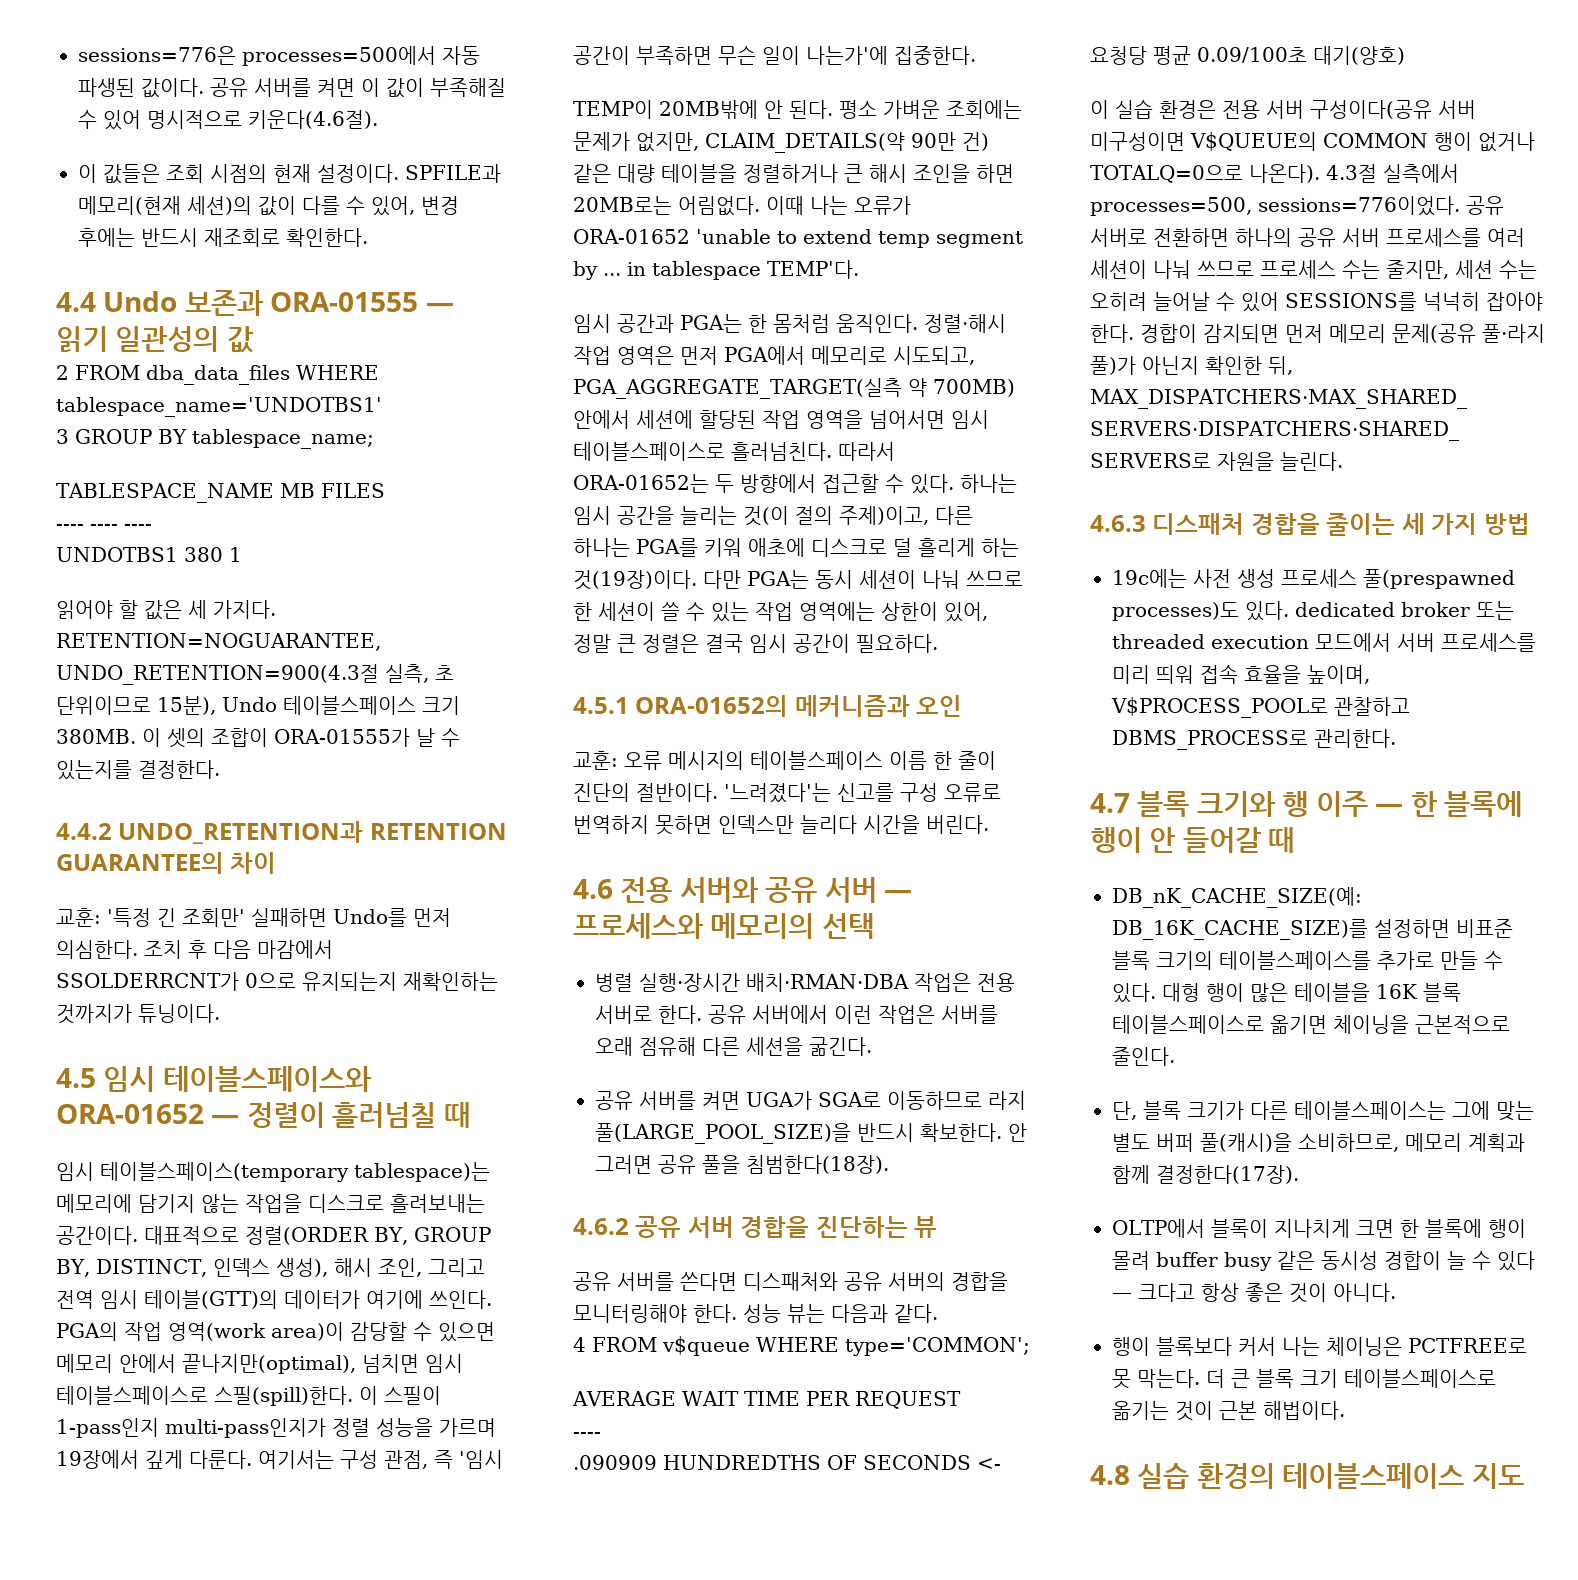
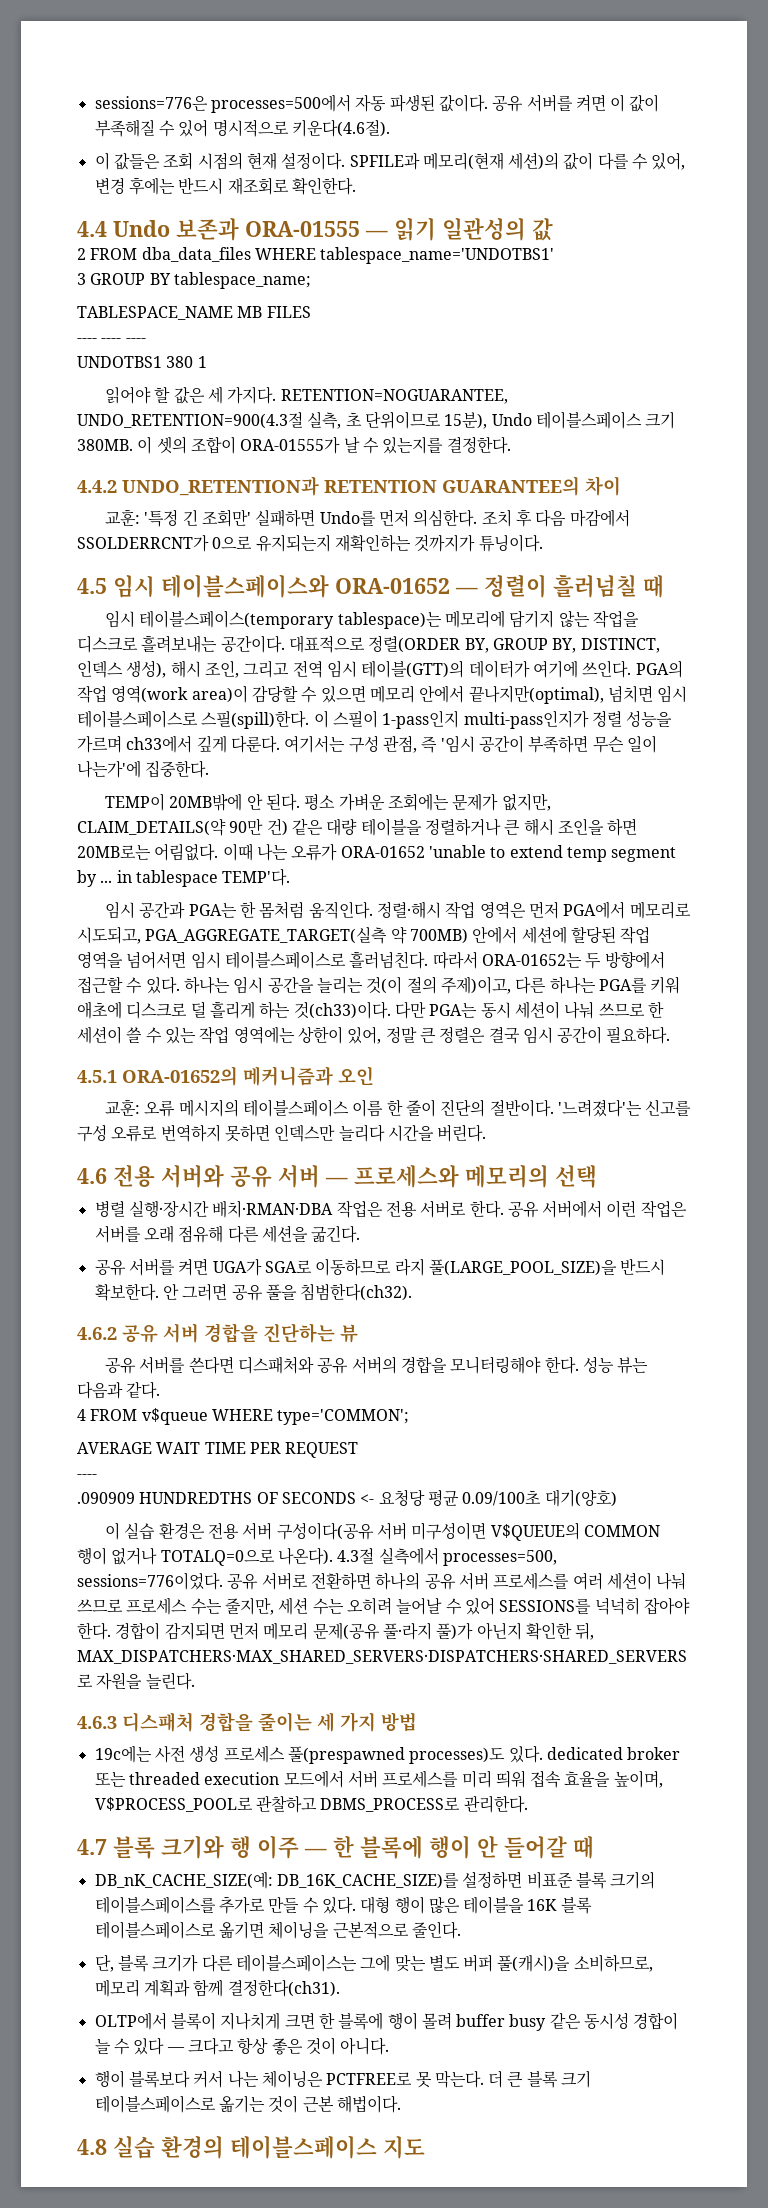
- 이 스필이 1-pass인지 multi-pass인지가 정렬 성능을 가르며 19장에서 깊게 다룬다.
+ 이 스필이 1-pass인지 multi-pass인지가 정렬 성능을 가르며 ch33에서 깊게 다룬다.
- 하나는 임시 공간을 늘리는 것(이 절의 주제)이고, 다른 하나는 PGA를 키워 애초에 디스크로 덜 흘리게 하는 것(19장)이다.
+ 하나는 임시 공간을 늘리는 것(이 절의 주제)이고, 다른 하나는 PGA를 키워 애초에 디스크로 덜 흘리게 하는 것(ch33)이다.
- 안 그러면 공유 풀을 침범한다(18장).
+ 안 그러면 공유 풀을 침범한다(ch32).
- 단, 블록 크기가 다른 테이블스페이스는 그에 맞는 별도 버퍼 풀(캐시)을 소비하므로, 메모리 계획과 함께 결정한다(17장).
+ 단, 블록 크기가 다른 테이블스페이스는 그에 맞는 별도 버퍼 풀(캐시)을 소비하므로, 메모리 계획과 함께 결정한다(ch31).

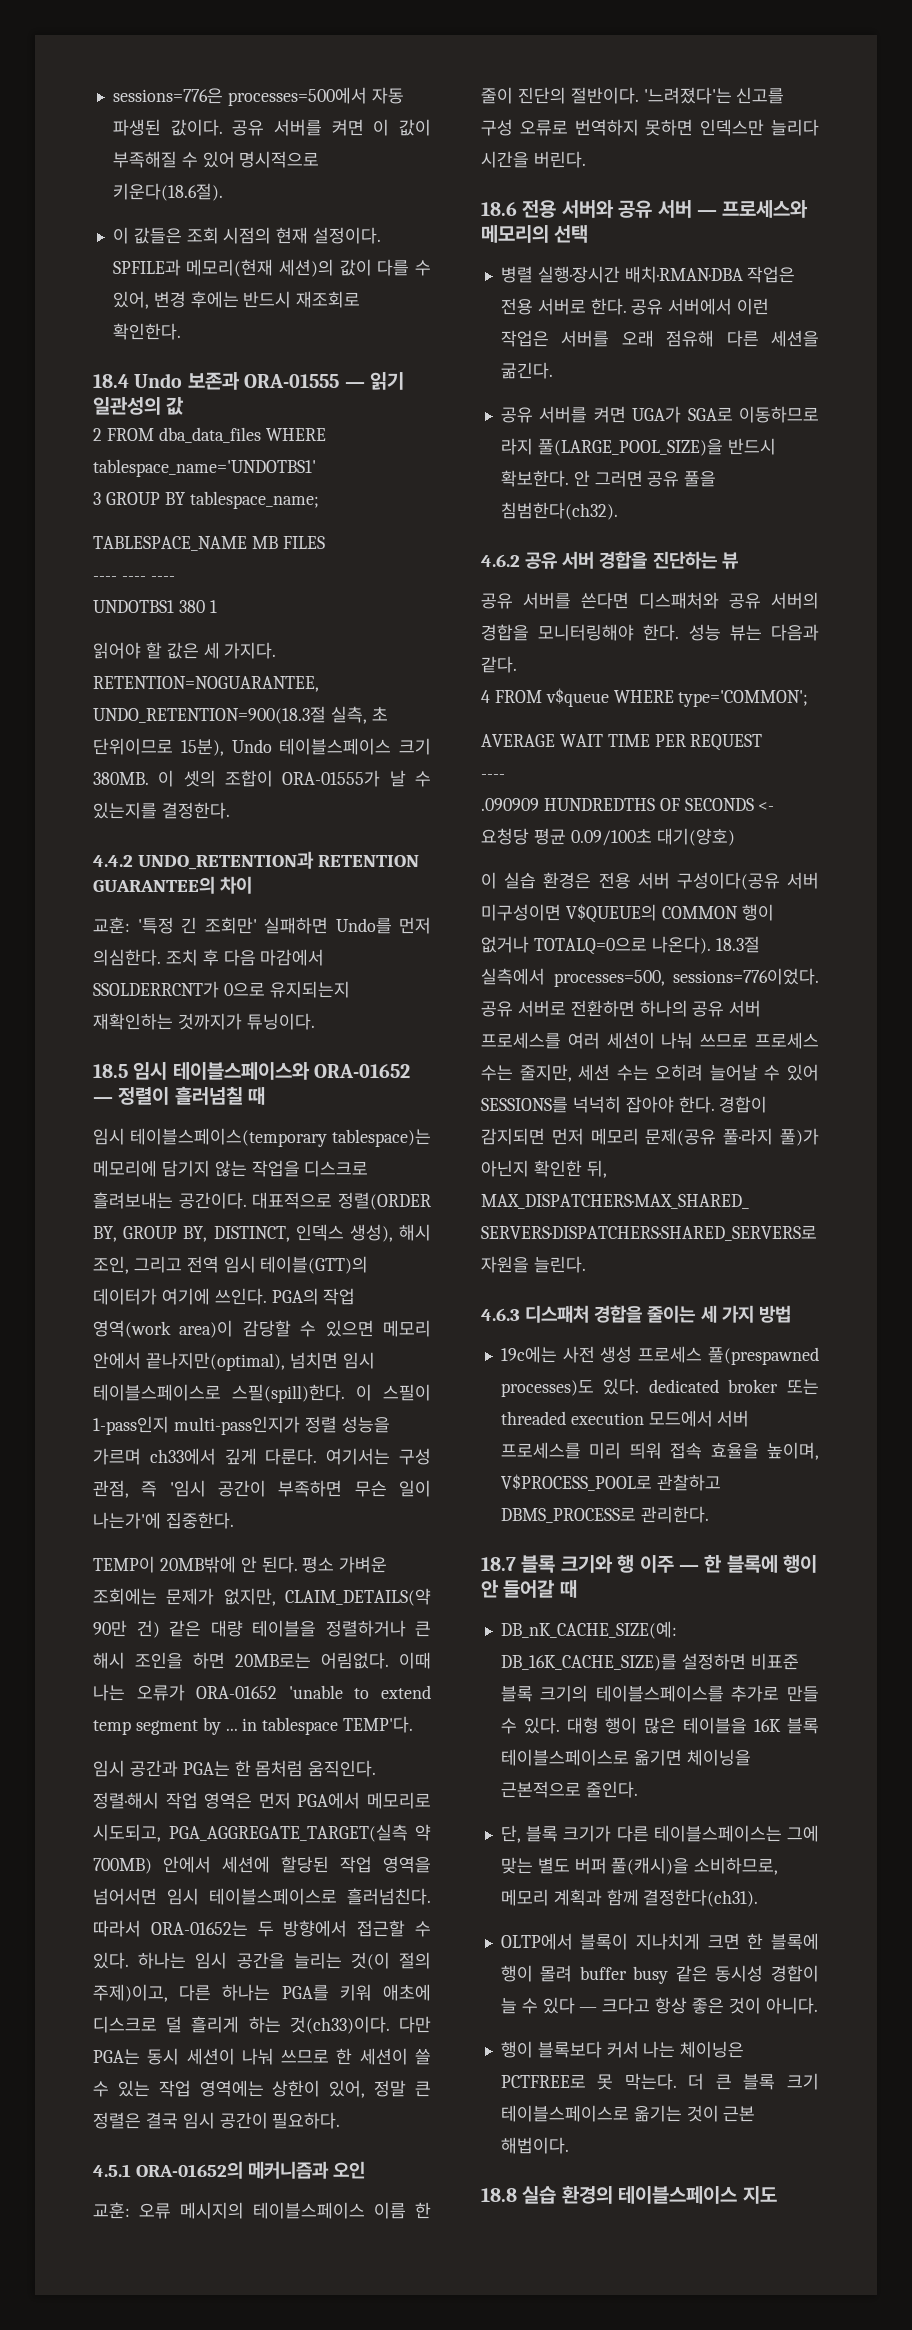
- 공유 서버를 켜면 이 값이 부족해질 수 있어 명시적으로 키운다(4.6절).
+ 공유 서버를 켜면 이 값이 부족해질 수 있어 명시적으로 키운다(18.6절).
- 4.4 Undo 보존과 ORA-01555 — 읽기 일관성의 값
+ 18.4 Undo 보존과 ORA-01555 — 읽기 일관성의 값
- RETENTION=NOGUARANTEE, UNDO_RETENTION=900(4.3절 실측, 초 단위이므로 15분), Undo 테이블스페이스 크기 380MB.
+ RETENTION=NOGUARANTEE, UNDO_RETENTION=900(18.3절 실측, 초 단위이므로 15분), Undo 테이블스페이스 크기 380MB.
- 4.5 임시 테이블스페이스와 ORA-01652 — 정렬이 흘러넘칠 때
+ 18.5 임시 테이블스페이스와 ORA-01652 — 정렬이 흘러넘칠 때
- 4.6 전용 서버와 공유 서버 — 프로세스와 메모리의 선택
+ 18.6 전용 서버와 공유 서버 — 프로세스와 메모리의 선택
- 4.3절 실측에서 processes=500, sessions=776이었다.
+ 18.3절 실측에서 processes=500, sessions=776이었다.
- 4.7 블록 크기와 행 이주 — 한 블록에 행이 안 들어갈 때
+ 18.7 블록 크기와 행 이주 — 한 블록에 행이 안 들어갈 때
- 4.8 실습 환경의 테이블스페이스 지도
+ 18.8 실습 환경의 테이블스페이스 지도

